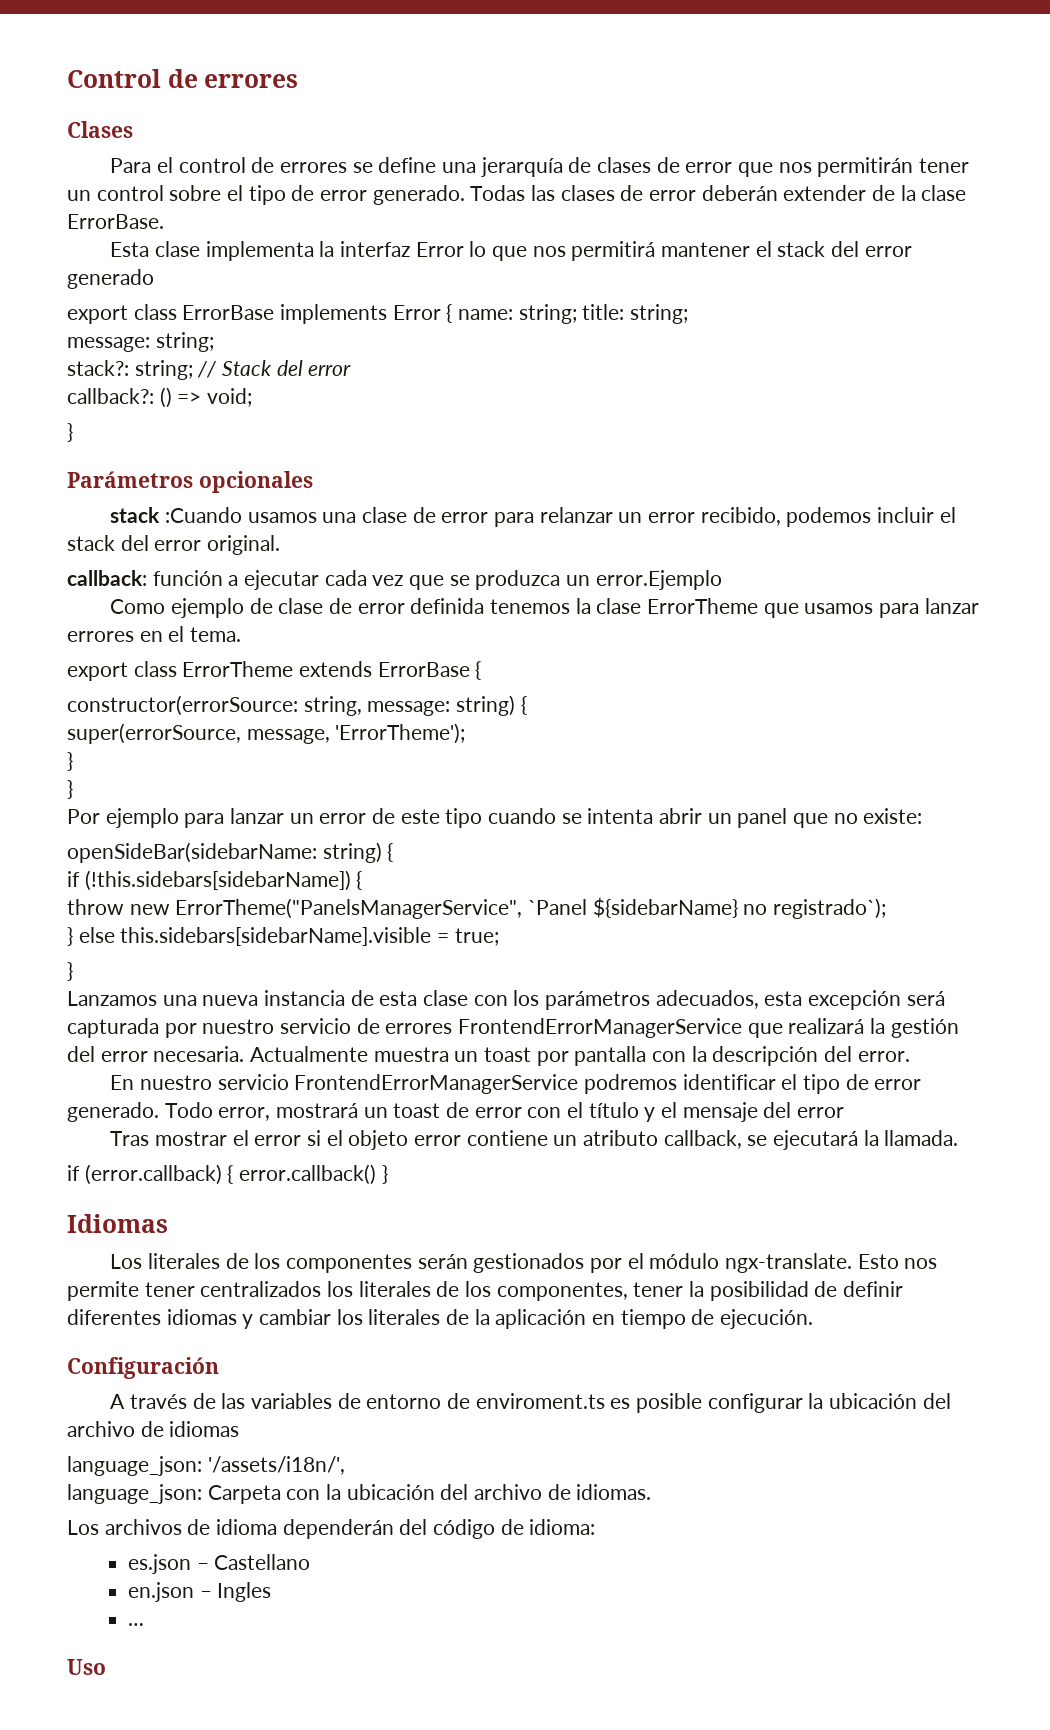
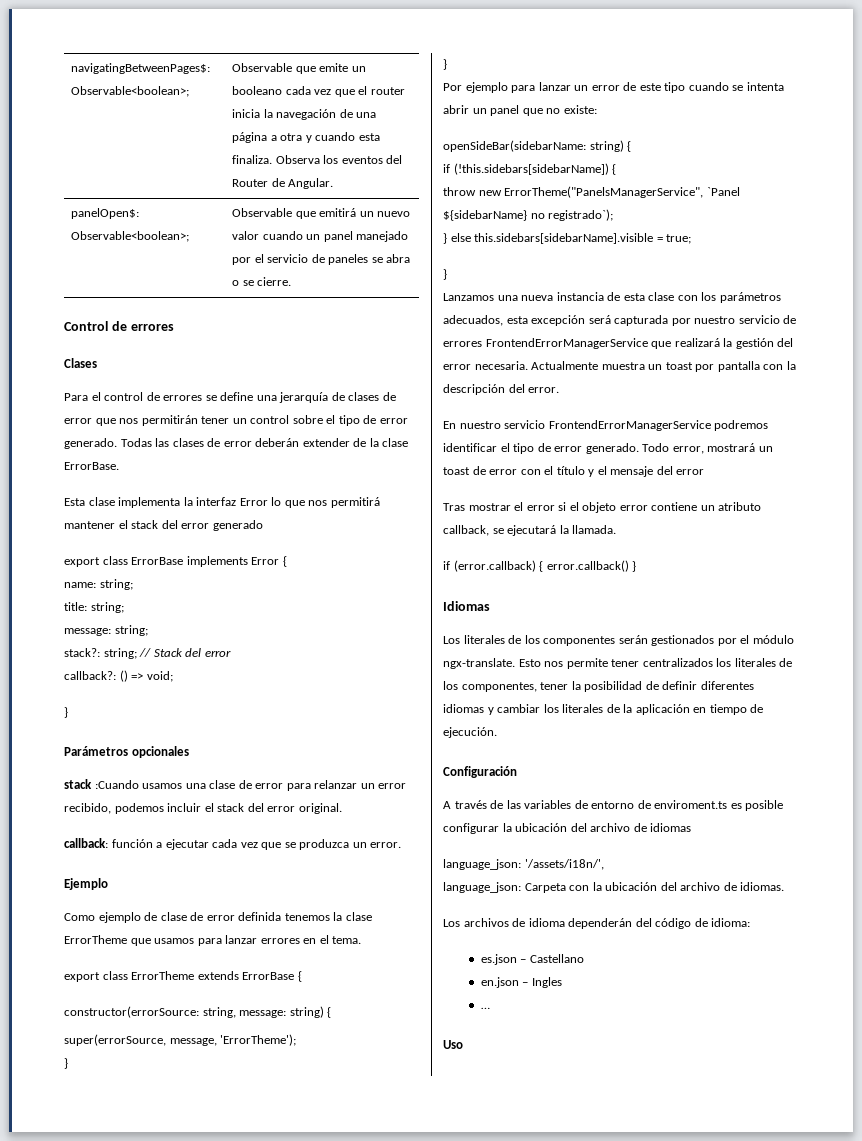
+ navigatingBetweenPages$: Observable<boolean>; | Observable que emite un booleano cada vez que el router inicia la navegación de una página a otra y cuando esta finaliza. Observa los eventos del Router de Angular.
+ panelOpen$: Observable<boolean>; | Observable que emitirá un nuevo valor cuando un panel manejado por el servicio de paneles se abra o se cierre.
- export class ErrorBase implements Error { name: string; title: string;
+ export class ErrorBase implements Error {
+ name: string;
+ title: string;
- callback: función a ejecutar cada vez que se produzca un error.Ejemplo
+ callback: función a ejecutar cada vez que se produzca un error.
+ Ejemplo

